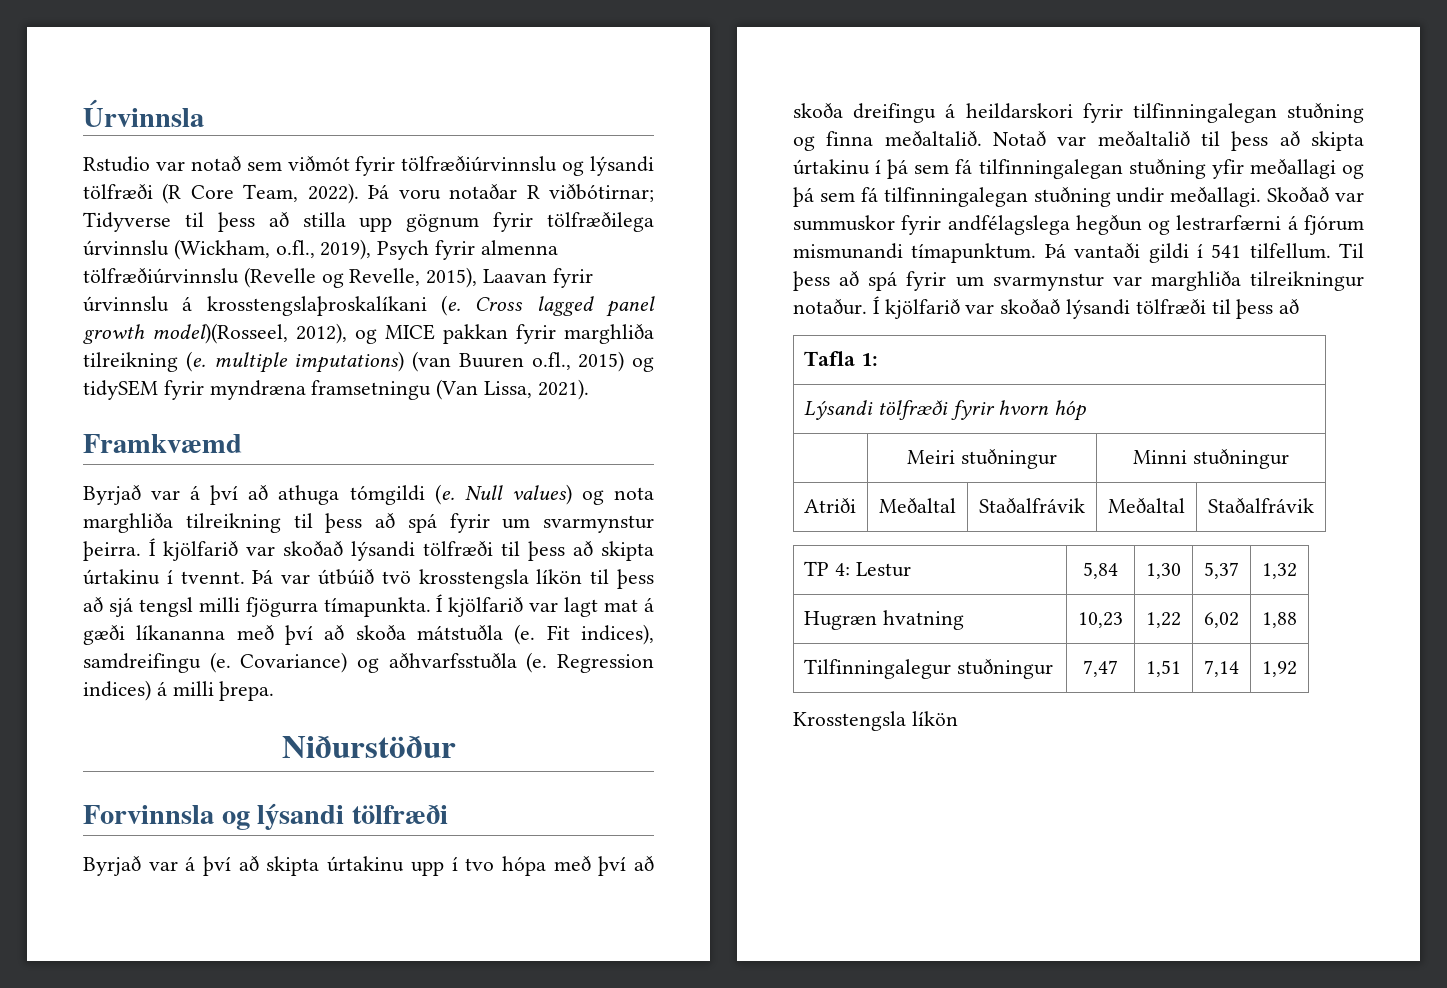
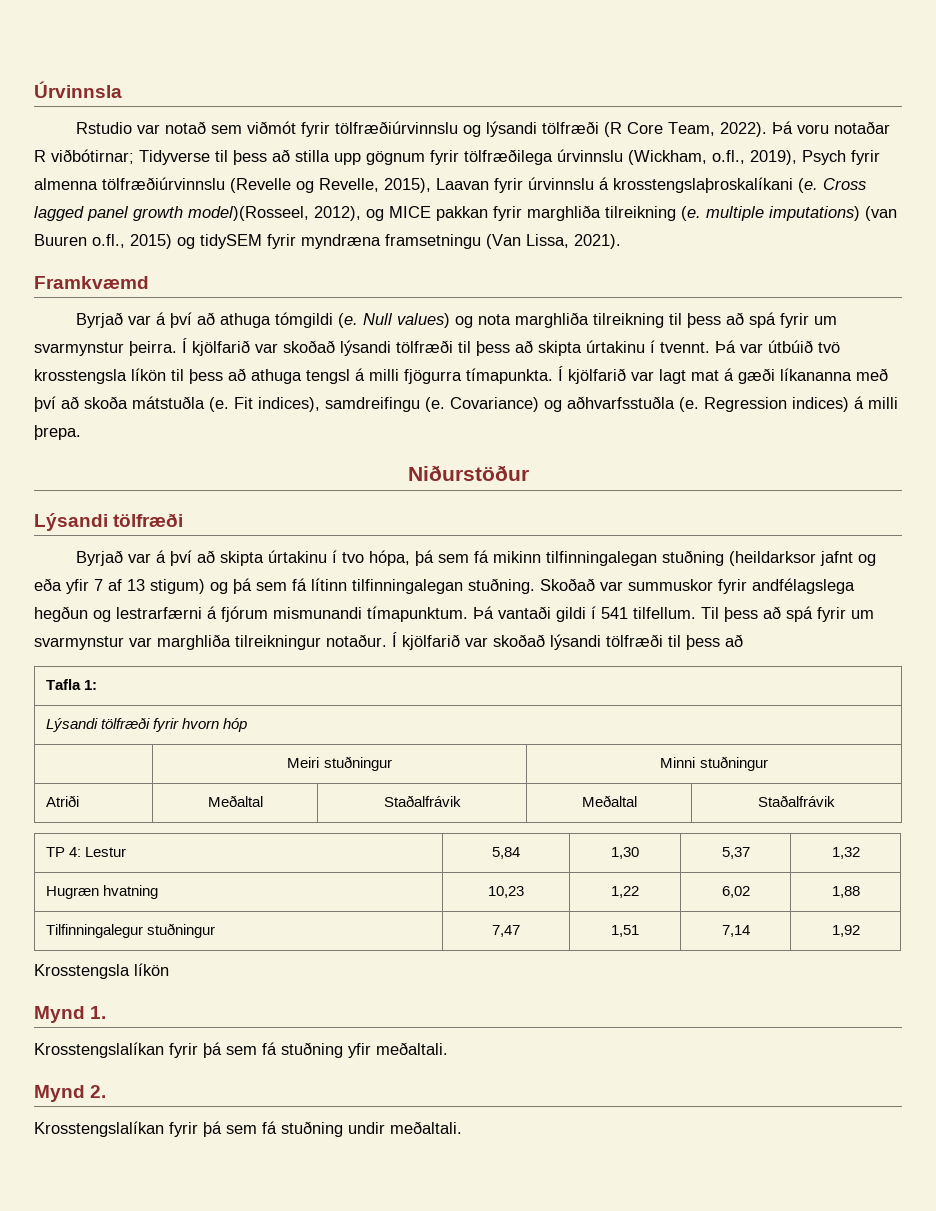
- Þá var útbúið tvö krosstengsla líkön til þess að sjá tengsl milli fjögurra tímapunkta.
+ Þá var útbúið tvö krosstengsla líkön til þess að athuga tengsl á milli fjögurra tímapunkta.
  Niðurstöður
- Forvinnsla og lýsandi tölfræði
+ Lýsandi tölfræði
- Byrjað var á því að skipta úrtakinu upp í tvo hópa með því að skoða dreifingu á heildarskori fyrir tilfinningalegan stuðning og finna meðaltalið. Notað var meðaltalið til þess að skipta úrtakinu í þá sem fá tilfinningalegan stuðning yfir meðallagi og þá sem fá tilfinningalegan stuðning undir meðallagi.
+ Byrjað var á því að skipta úrtakinu í tvo hópa, þá sem fá mikinn tilfinningalegan stuðning (heildarksor jafnt og eða yfir 7 af 13 stigum) og þá sem fá lítinn tilfinningalegan stuðning.
+ Mynd 1.
+ Krosstengslalíkan fyrir þá sem fá stuðning yfir meðaltali.
+ Mynd 2.
+ Krosstengslalíkan fyrir þá sem fá stuðning undir meðaltali.

